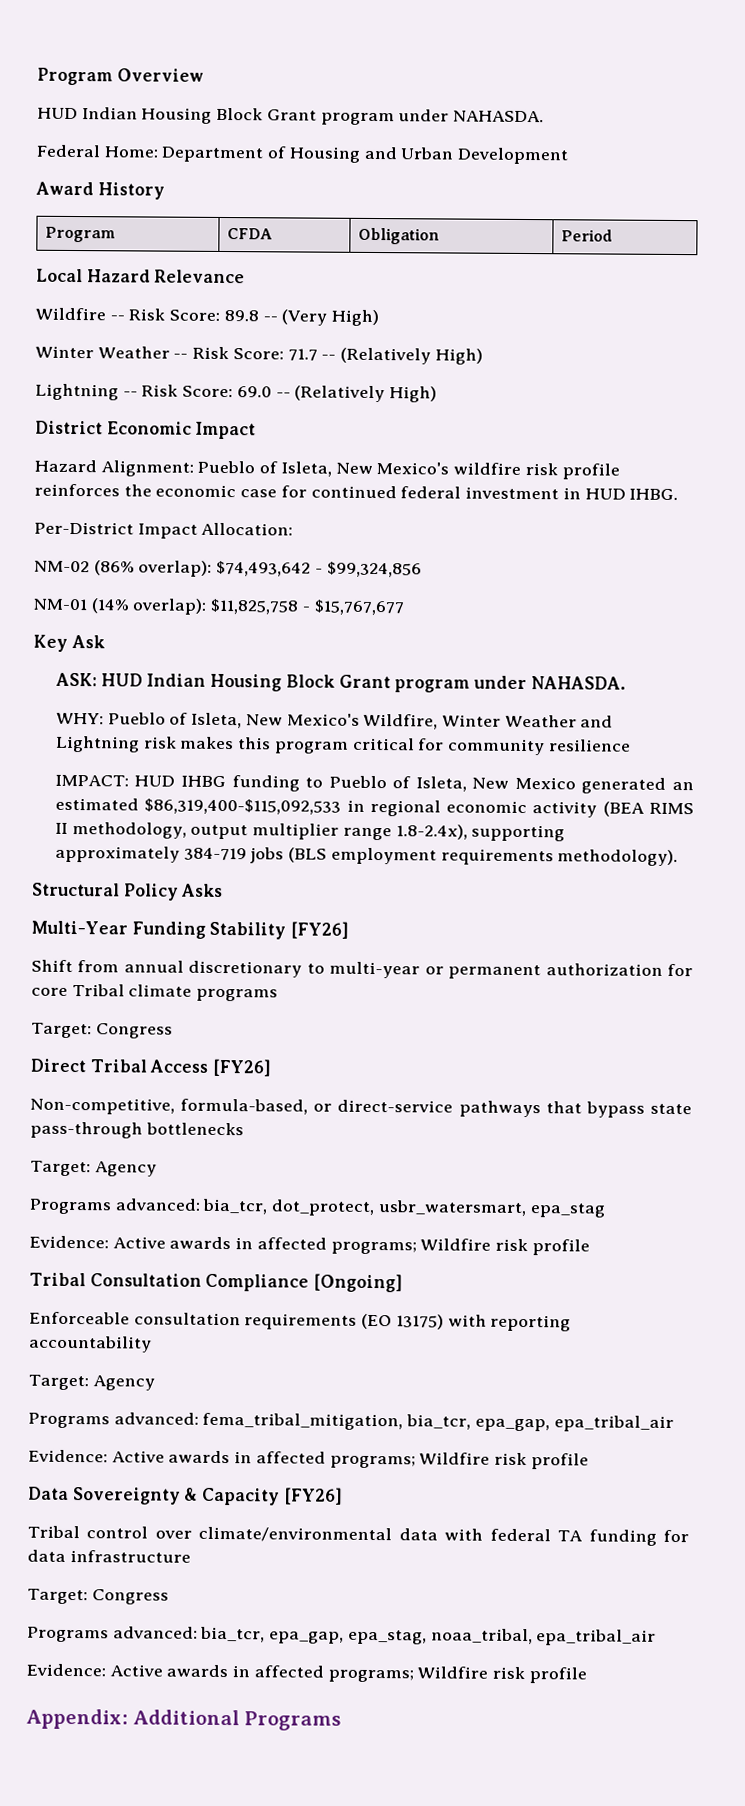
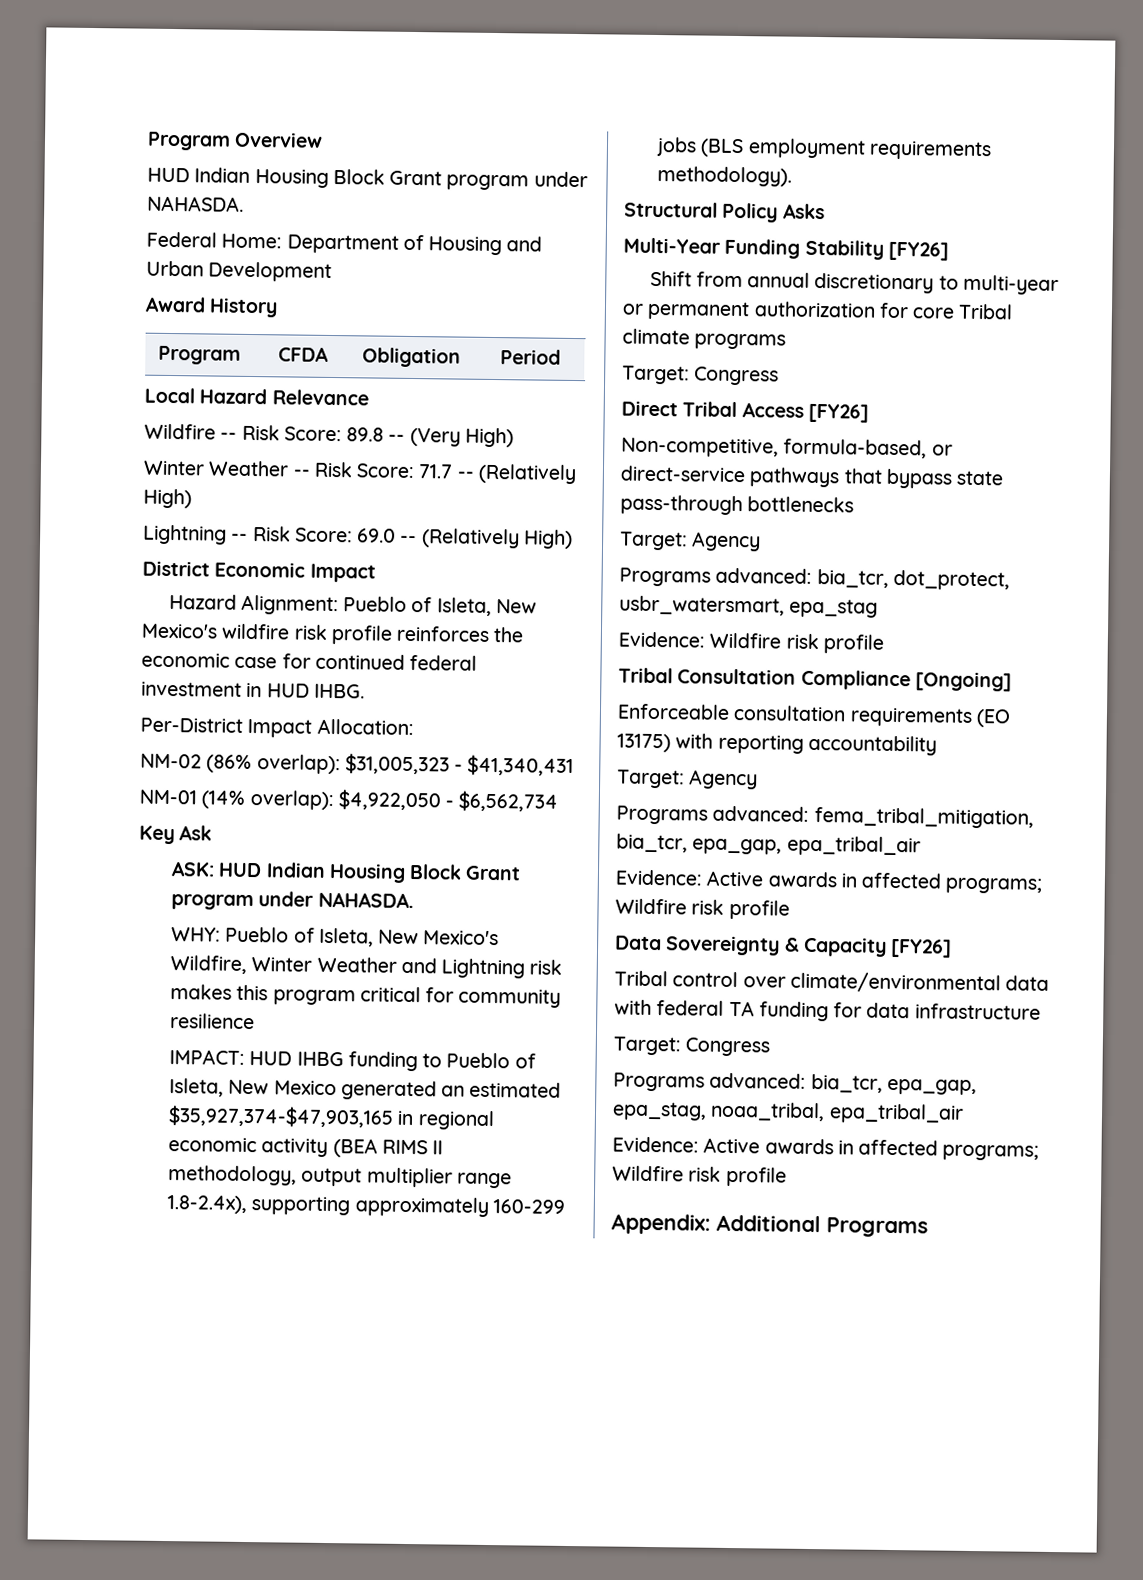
- NM-02 (86% overlap): $74,493,642 - $99,324,856
+ NM-02 (86% overlap): $31,005,323 - $41,340,431
- NM-01 (14% overlap): $11,825,758 - $15,767,677
+ NM-01 (14% overlap): $4,922,050 - $6,562,734
- IMPACT: HUD IHBG funding to Pueblo of Isleta, New Mexico generated an estimated $86,319,400-$115,092,533 in regional economic activity (BEA RIMS II methodology, output multiplier range 1.8-2.4x), supporting approximately 384-719 jobs (BLS employment requirements methodology).
+ IMPACT: HUD IHBG funding to Pueblo of Isleta, New Mexico generated an estimated $35,927,374-$47,903,165 in regional economic activity (BEA RIMS II methodology, output multiplier range 1.8-2.4x), supporting approximately 160-299 jobs (BLS employment requirements methodology).
  Programs advanced: bia_tcr, dot_protect, usbr_watersmart, epa_stag
- Evidence: Active awards in affected programs; Wildfire risk profile
+ Evidence: Wildfire risk profile

